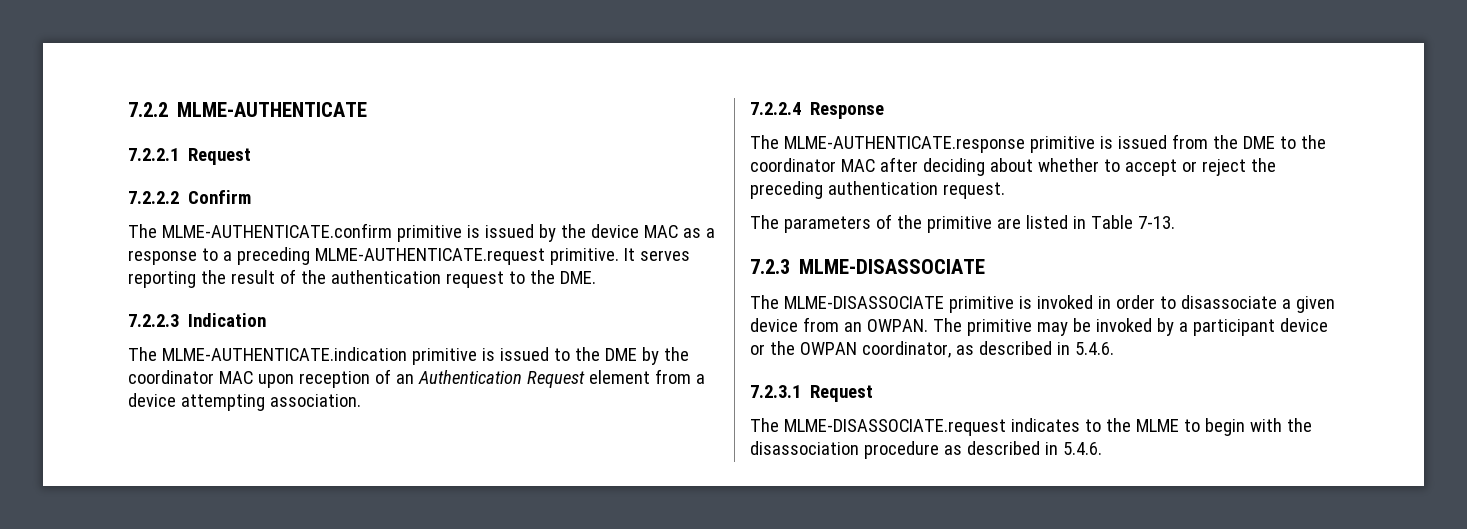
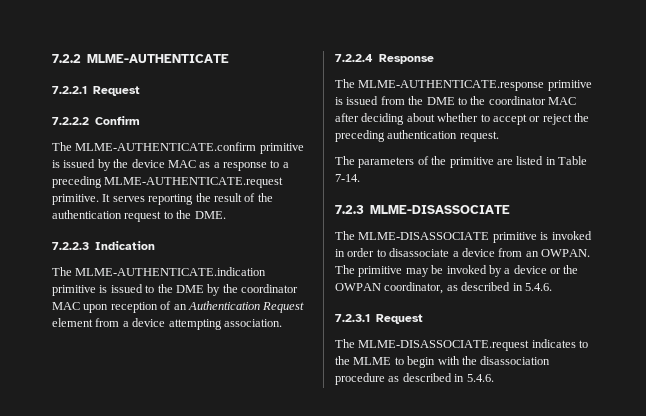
- The parameters of the primitive are listed in Table 7-13.
+ The parameters of the primitive are listed in Table 7-14.
- The MLME-DISASSOCIATE primitive is invoked in order to disassociate a given device from an OWPAN.
+ The MLME-DISASSOCIATE primitive is invoked in order to disassociate a device from an OWPAN.
- The primitive may be invoked by a participant device or the OWPAN coordinator, as described in 5.4.6.
+ The primitive may be invoked by a device or the OWPAN coordinator, as described in 5.4.6.

